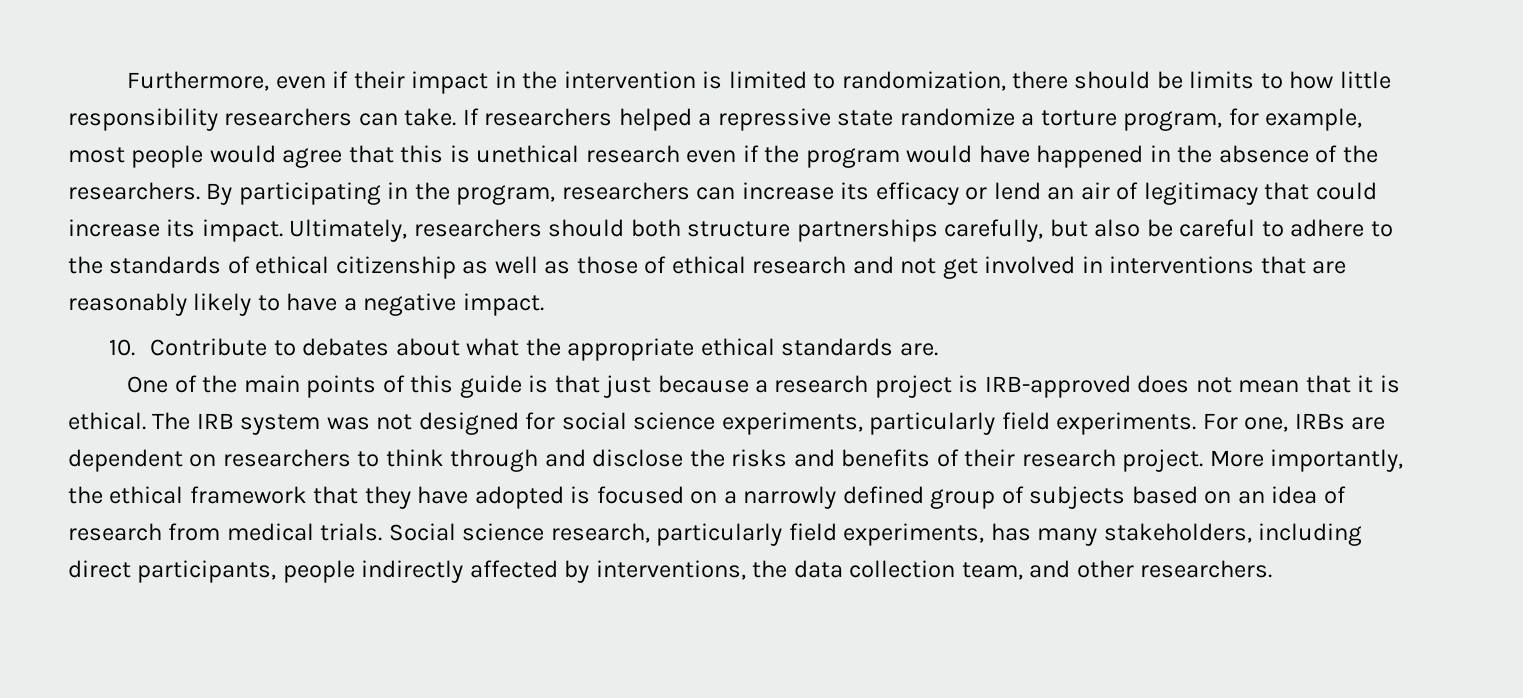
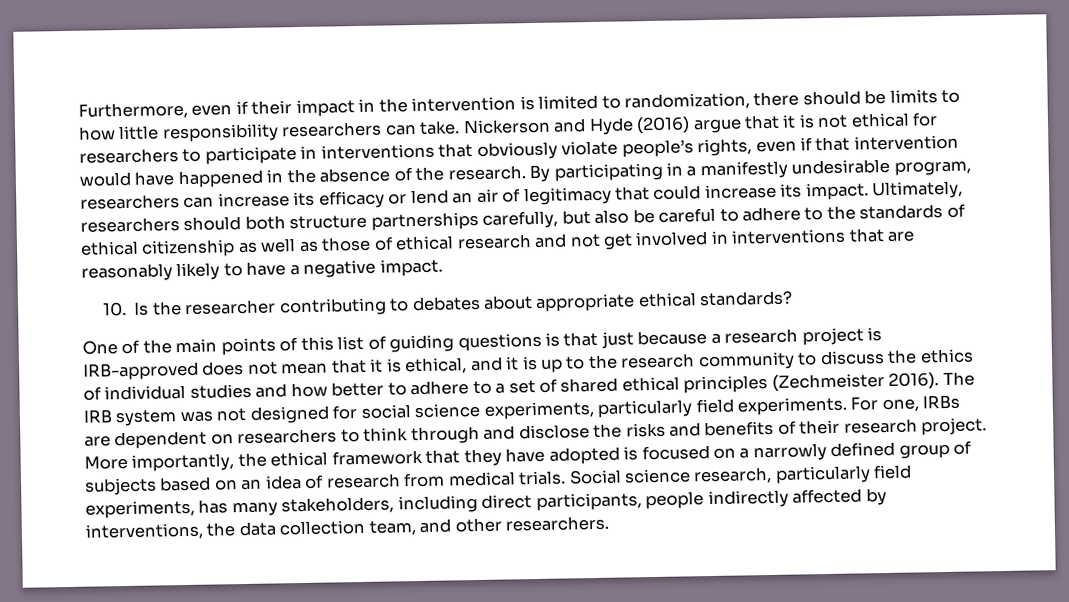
- If researchers helped a repressive state randomize a torture program, for example, most people would agree that this is unethical research even if the program would have happened in the absence of the researchers.
+ Nickerson and Hyde (2016) argue that it is not ethical for researchers to participate in interventions that obviously violate people’s rights, even if that intervention would have happened in the absence of the research.
- By participating in the program, researchers can increase its efficacy or lend an air of legitimacy that could increase its impact.
+ By participating in a manifestly undesirable program, researchers can increase its efficacy or lend an air of legitimacy that could increase its impact.
- 10. Contribute to debates about what the appropriate ethical standards are.
+ 10. Is the researcher contributing to debates about appropriate ethical standards?
- One of the main points of this guide is that just because a research project is IRB-approved does not mean that it is ethical.
+ One of the main points of this list of guiding questions is that just because a research project is IRB-approved does not mean that it is ethical, and it is up to the research community to discuss the ethics of individual studies and how better to adhere to a set of shared ethical principles (Zechmeister 2016).

